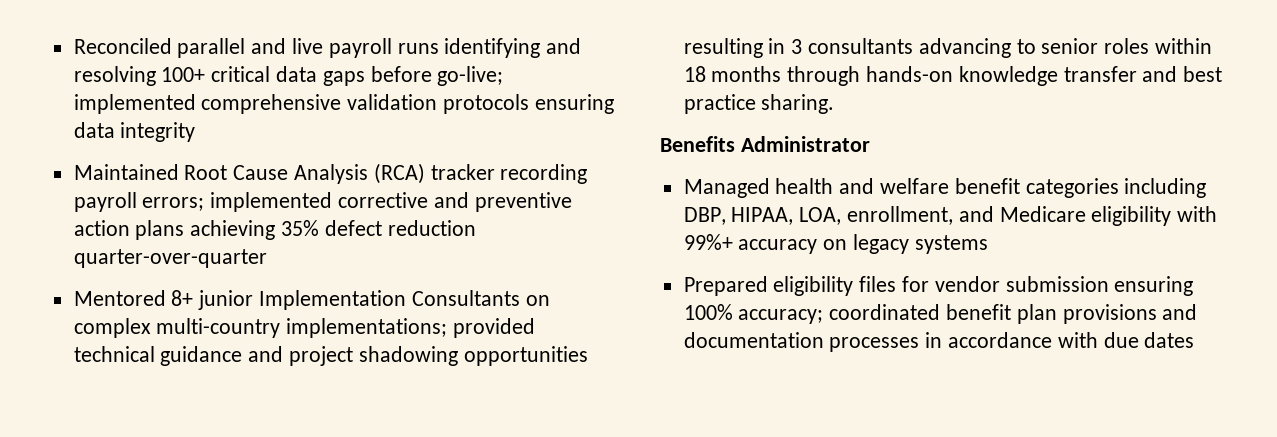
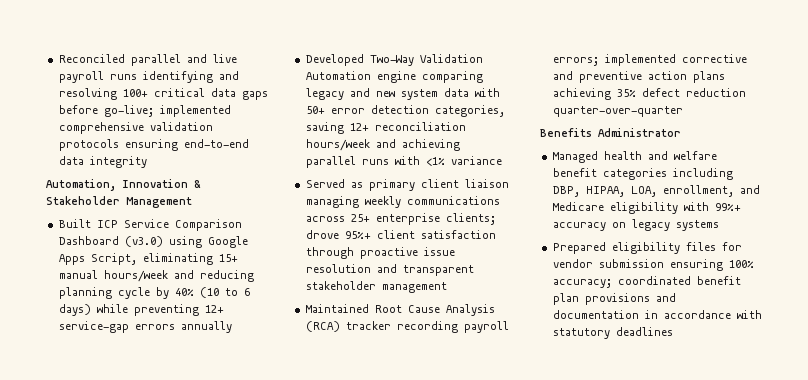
- Reconciled parallel and live payroll runs identifying and resolving 100+ critical data gaps before go-live; implemented comprehensive validation protocols ensuring data integrity
+ Reconciled parallel and live payroll runs identifying and resolving 100+ critical data gaps before go-live; implemented comprehensive validation protocols ensuring end-to-end data integrity
+ Automation, Innovation & Stakeholder Management
+ Built ICP Service Comparison Dashboard (v3.0) using Google Apps Script, eliminating 15+ manual hours/week and reducing planning cycle by 40% (10 to 6 days) while preventing 12+ service-gap errors annually
+ Developed Two-Way Validation Automation engine comparing legacy and new system data with 50+ error detection categories, saving 12+ reconciliation hours/week and achieving parallel runs with <1% variance
+ Served as primary client liaison managing weekly communications across 25+ enterprise clients; drove 95%+ client satisfaction through proactive issue resolution and transparent stakeholder management
- Mentored 8+ junior Implementation Consultants on complex multi-country implementations; provided technical guidance and project shadowing opportunities resulting in 3 consultants advancing to senior roles within 18 months through hands-on knowledge transfer and best practice sharing.
- Prepared eligibility files for vendor submission ensuring 100% accuracy; coordinated benefit plan provisions and documentation processes in accordance with due dates
+ Prepared eligibility files for vendor submission ensuring 100% accuracy; coordinated benefit plan provisions and documentation in accordance with statutory deadlines

